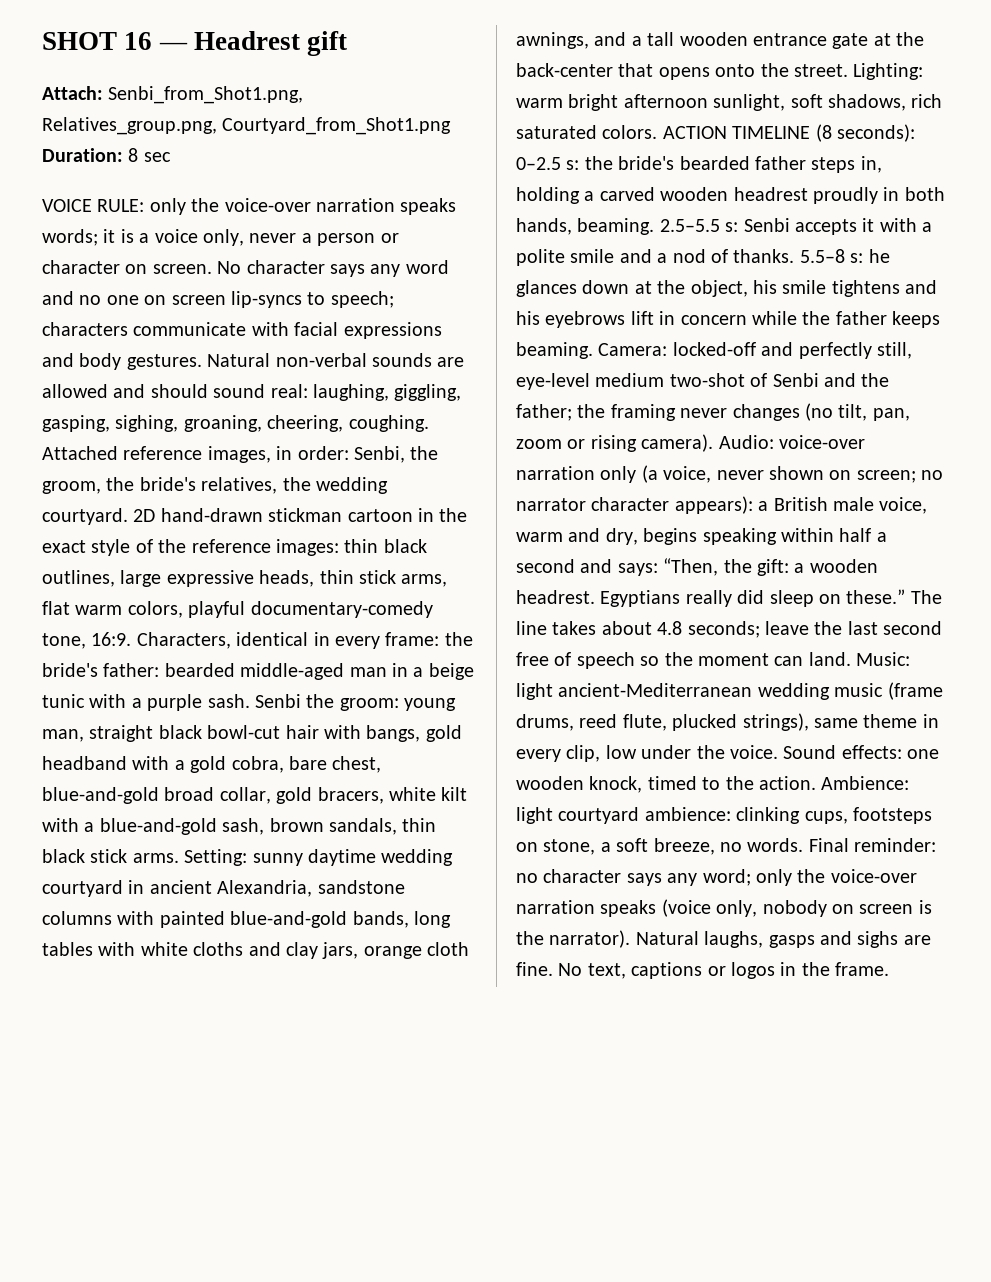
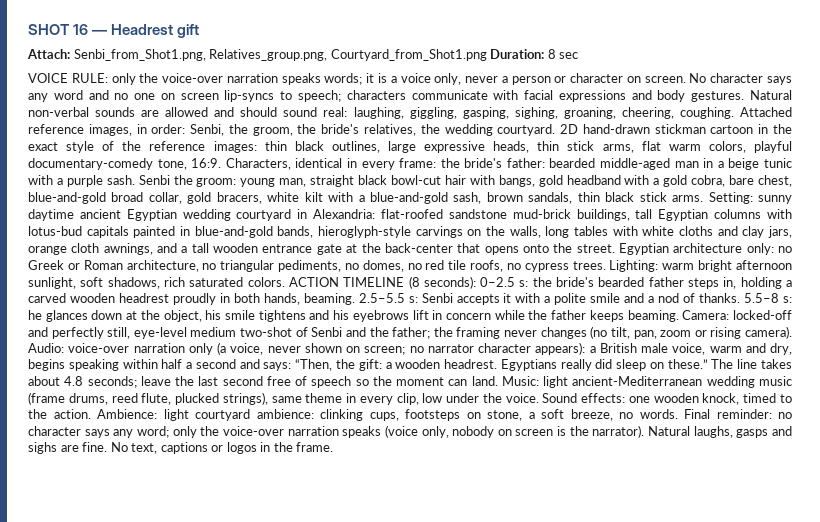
- Setting: sunny daytime wedding courtyard in ancient Alexandria, sandstone columns with painted blue-and-gold bands, long tables with white cloths and clay jars, orange cloth awnings, and a tall wooden entrance gate at the back-center that opens onto the street.
+ Setting: sunny daytime ancient Egyptian wedding courtyard in Alexandria: flat-roofed sandstone mud-brick buildings, tall Egyptian columns with lotus-bud capitals painted in blue-and-gold bands, hieroglyph-style carvings on the walls, long tables with white cloths and clay jars, orange cloth awnings, and a tall wooden entrance gate at the back-center that opens onto the street.
+ Egyptian architecture only: no Greek or Roman architecture, no triangular pediments, no domes, no red tile roofs, no cypress trees.

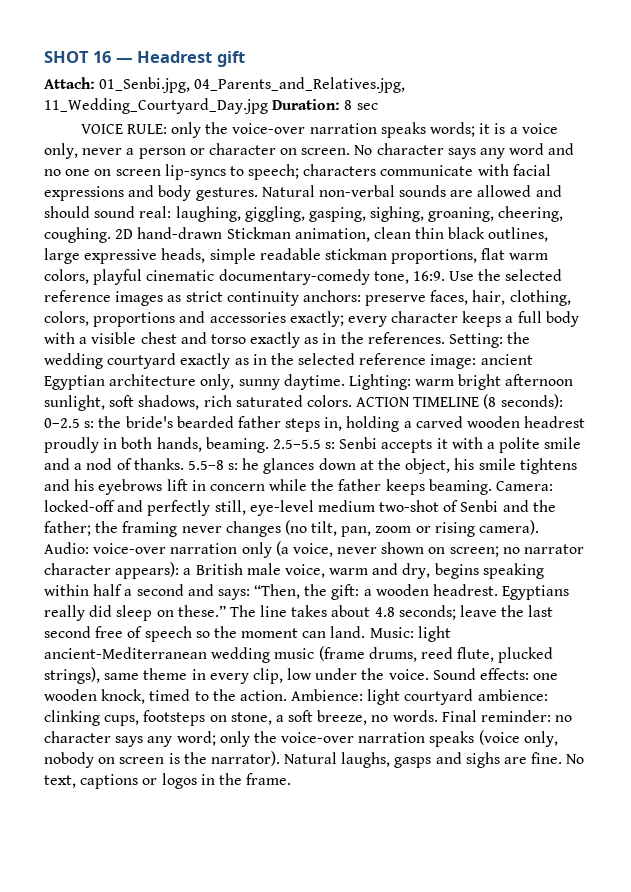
- Attach: Senbi_from_Shot1.png, Relatives_group.png, Courtyard_from_Shot1.png Duration: 8 sec
+ Attach: 01_Senbi.jpg, 04_Parents_and_Relatives.jpg, 11_Wedding_Courtyard_Day.jpg Duration: 8 sec
- Attached reference images, in order: Senbi, the groom, the bride's relatives, the wedding courtyard. 2D hand-drawn stickman cartoon in the exact style of the reference images: thin black outlines, large expressive heads, thin stick arms, flat warm colors, playful documentary-comedy tone, 16:9.
+ 2D hand-drawn Stickman animation, clean thin black outlines, large expressive heads, simple readable stickman proportions, flat warm colors, playful cinematic documentary-comedy tone, 16:9.
- Characters, identical in every frame: the bride's father: bearded middle-aged man in a beige tunic with a purple sash. Senbi the groom: young man, straight black bowl-cut hair with bangs, gold headband with a gold cobra, bare chest, blue-and-gold broad collar, gold bracers, white kilt with a blue-and-gold sash, brown sandals, thin black stick arms. Setting: sunny daytime ancient Egyptian wedding courtyard in Alexandria: flat-roofed sandstone mud-brick buildings, tall Egyptian columns with lotus-bud capitals painted in blue-and-gold bands, hieroglyph-style carvings on the walls, long tables with white cloths and clay jars, orange cloth awnings, and a tall wooden entrance gate at the back-center that opens onto the street. Egyptian architecture only: no Greek or Roman architecture, no triangular pediments, no domes, no red tile roofs, no cypress trees.
+ Use the selected reference images as strict continuity anchors: preserve faces, hair, clothing, colors, proportions and accessories exactly; every character keeps a full body with a visible chest and torso exactly as in the references. Setting: the wedding courtyard exactly as in the selected reference image: ancient Egyptian architecture only, sunny daytime.

